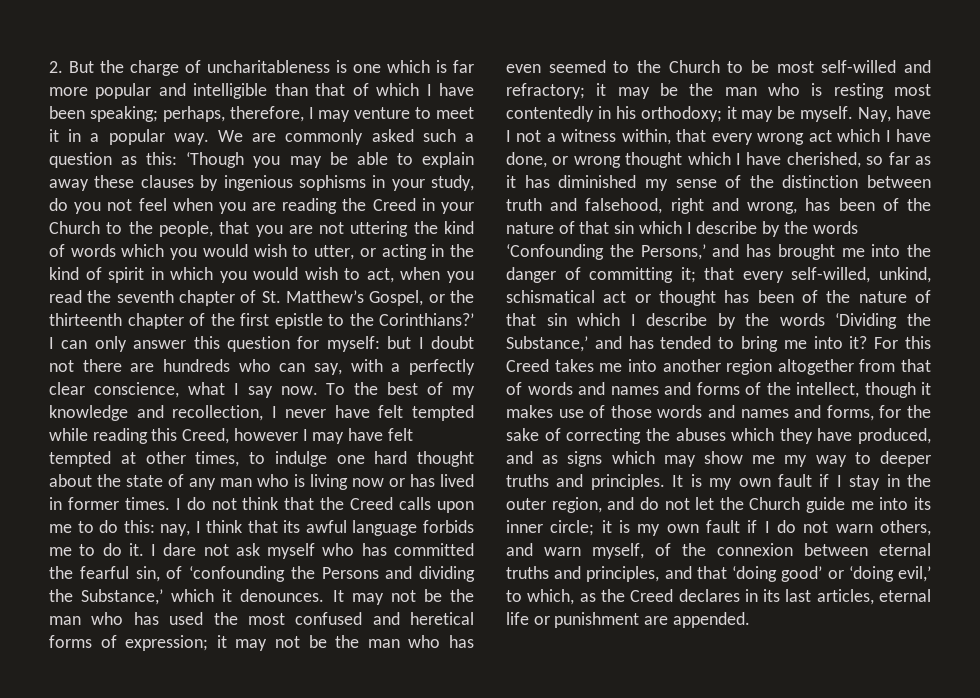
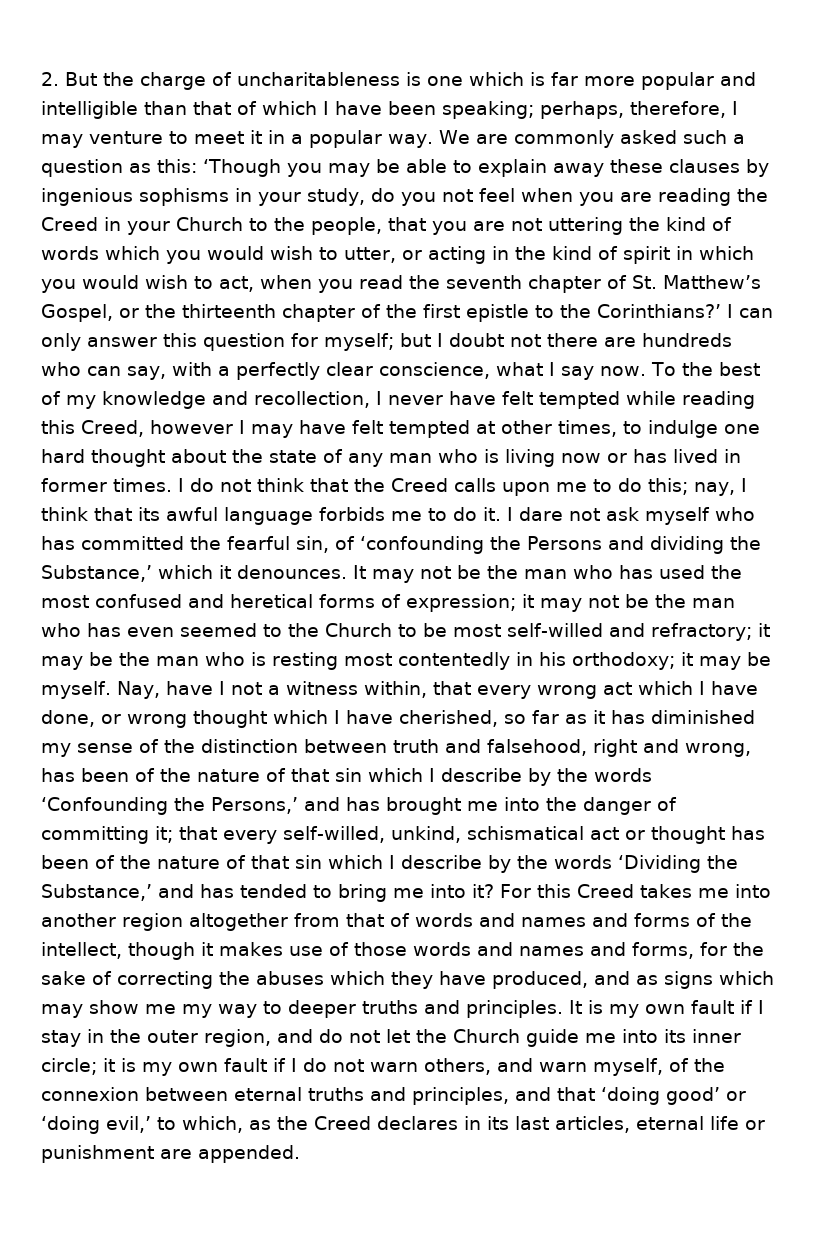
- I can only answer this question for myself: but I doubt not there are hundreds who can say, with a perfectly clear conscience, what I say now.
+ I can only answer this question for myself; but I doubt not there are hundreds who can say, with a perfectly clear conscience, what I say now.
- I do not think that the Creed calls upon me to do this: nay, I think that its awful language forbids me to do it.
+ I do not think that the Creed calls upon me to do this; nay, I think that its awful language forbids me to do it.

